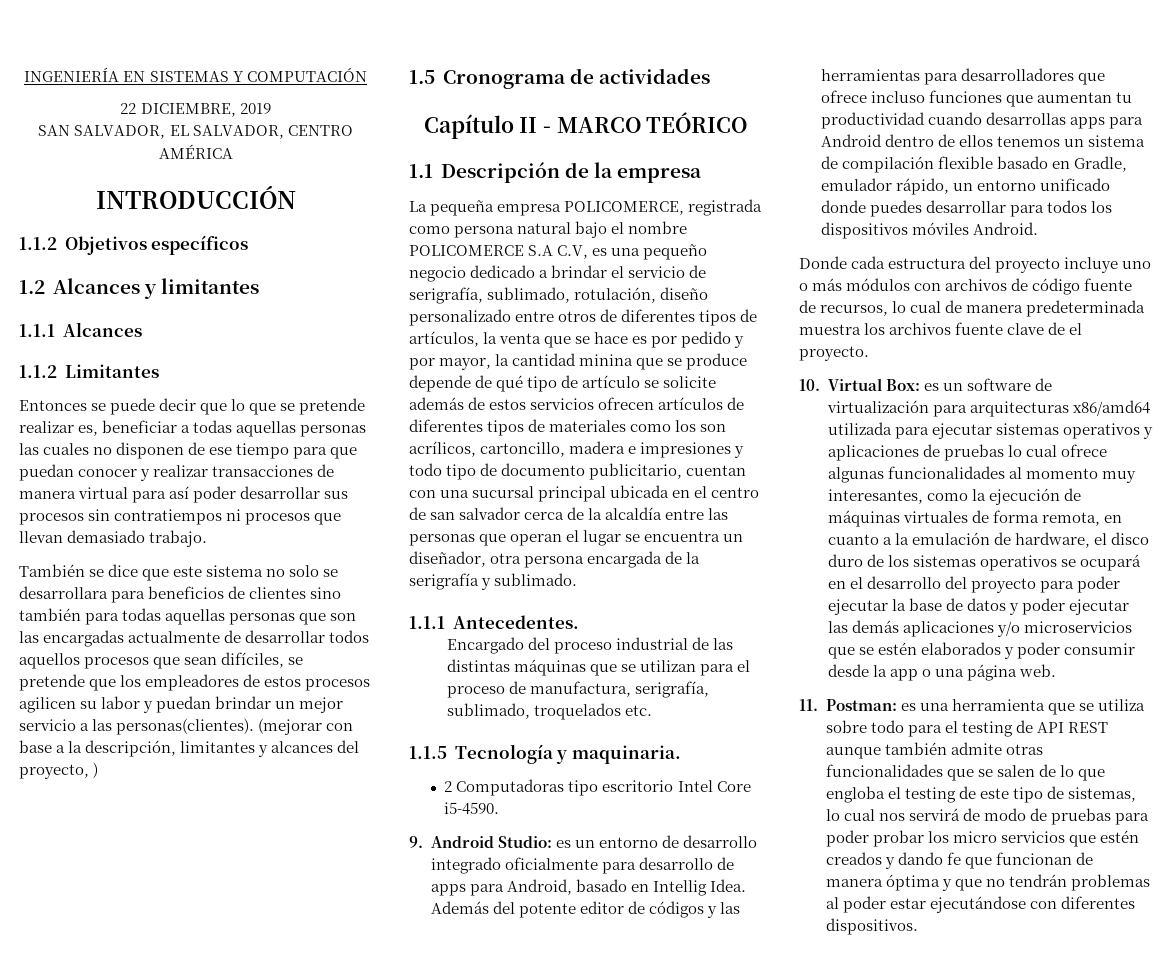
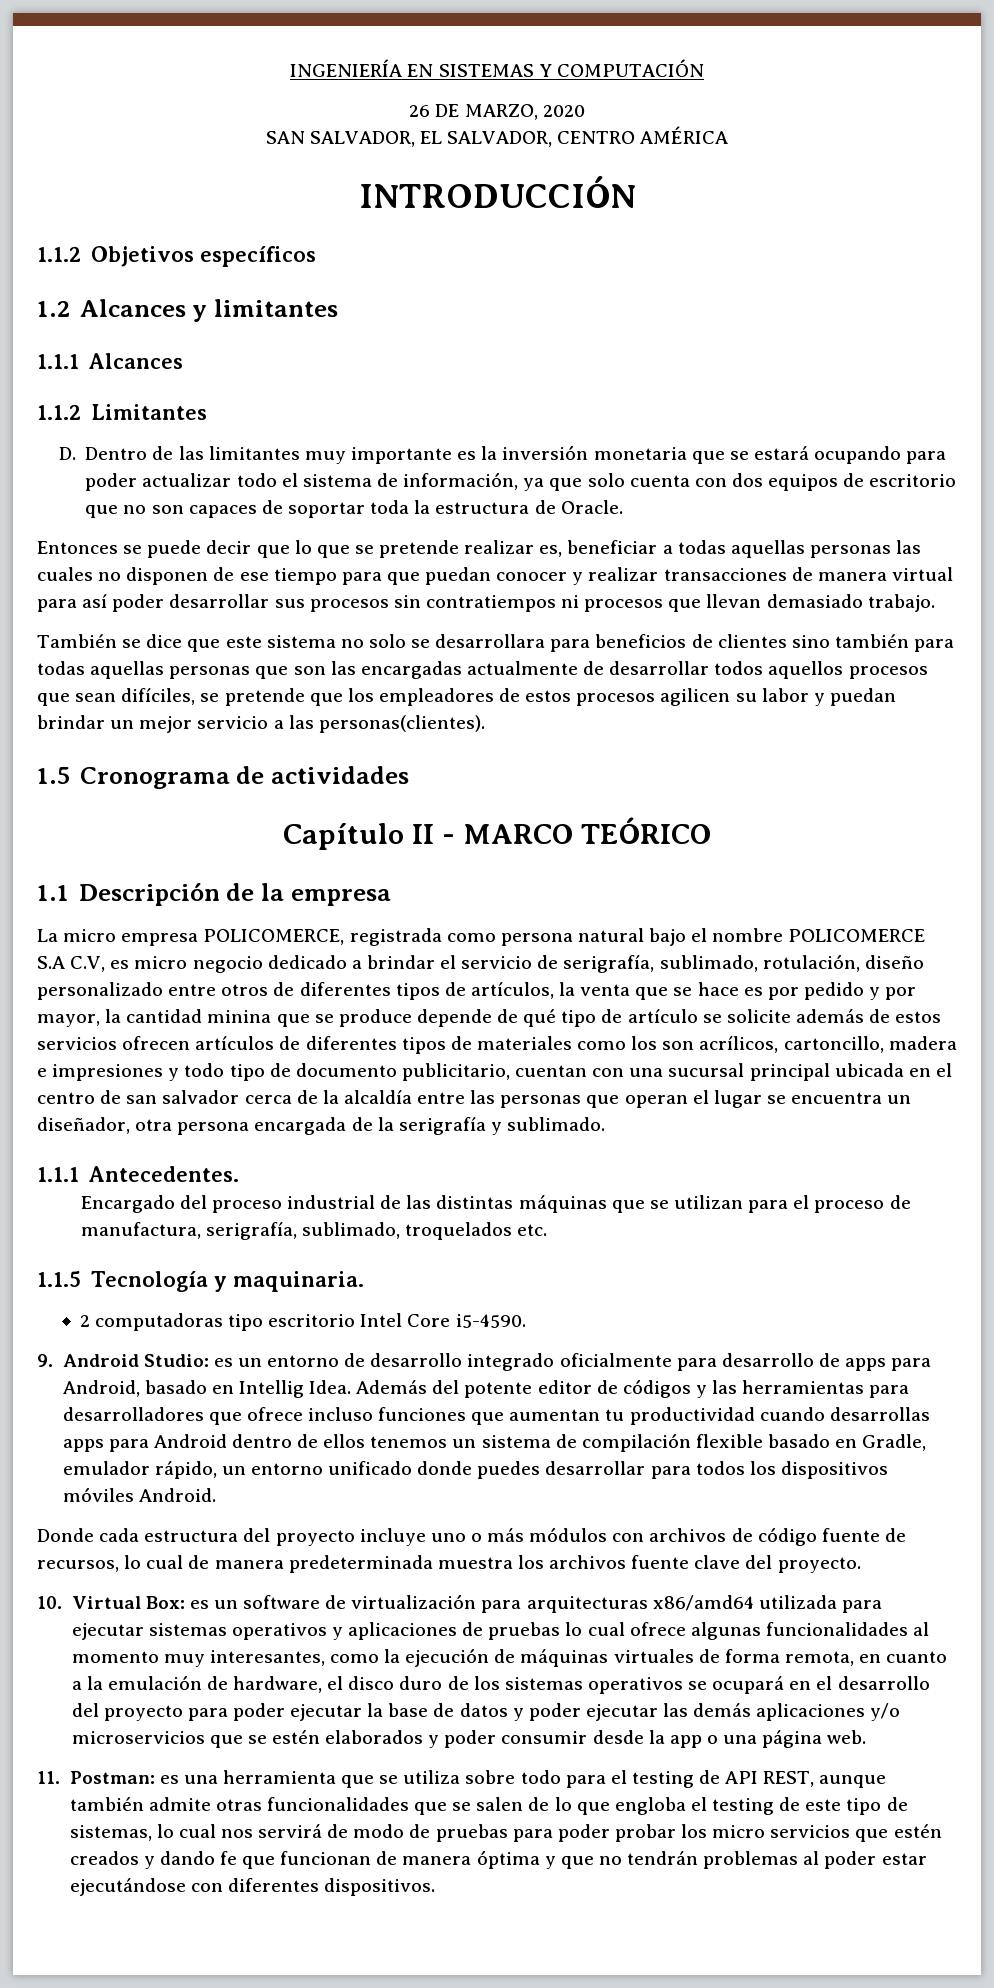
- 22 DICIEMBRE, 2019
+ 26 DE MARZO, 2020
+ D. Dentro de las limitantes muy importante es la inversión monetaria que se estará ocupando para poder actualizar todo el sistema de información, ya que solo cuenta con dos equipos de escritorio que no son capaces de soportar toda la estructura de Oracle.
- (mejorar con base a la descripción, limitantes y alcances del proyecto, )
- La pequeña empresa POLICOMERCE, registrada como persona natural bajo el nombre POLICOMERCE S.A C.V, es una pequeño negocio dedicado a brindar el servicio de serigrafía, sublimado, rotulación, diseño personalizado entre otros de diferentes tipos de artículos, la venta que se hace es por pedido y por mayor, la cantidad minina que se produce depende de qué tipo de artículo se solicite además de estos servicios ofrecen artículos de diferentes tipos de materiales como los son acrílicos, cartoncillo, madera e impresiones y todo tipo de documento publicitario, cuentan con una sucursal principal ubicada en el centro de san salvador cerca de la alcaldía entre las personas que operan el lugar se encuentra un diseñador, otra persona encargada de la serigrafía y sublimado.
+ La micro empresa POLICOMERCE, registrada como persona natural bajo el nombre POLICOMERCE S.A C.V, es micro negocio dedicado a brindar el servicio de serigrafía, sublimado, rotulación, diseño personalizado entre otros de diferentes tipos de artículos, la venta que se hace es por pedido y por mayor, la cantidad minina que se produce depende de qué tipo de artículo se solicite además de estos servicios ofrecen artículos de diferentes tipos de materiales como los son acrílicos, cartoncillo, madera e impresiones y todo tipo de documento publicitario, cuentan con una sucursal principal ubicada en el centro de san salvador cerca de la alcaldía entre las personas que operan el lugar se encuentra un diseñador, otra persona encargada de la serigrafía y sublimado.
- 2 Computadoras tipo escritorio Intel Core i5-4590.
+ 2 computadoras tipo escritorio Intel Core i5-4590.
- Donde cada estructura del proyecto incluye uno o más módulos con archivos de código fuente de recursos, lo cual de manera predeterminada muestra los archivos fuente clave de el proyecto.
+ Donde cada estructura del proyecto incluye uno o más módulos con archivos de código fuente de recursos, lo cual de manera predeterminada muestra los archivos fuente clave del proyecto.
- es una herramienta que se utiliza sobre todo para el testing de API REST aunque también admite otras funcionalidades que se salen de lo que engloba el testing de este tipo de sistemas, lo cual nos servirá de modo de pruebas para poder probar los micro servicios que estén creados y dando fe que funcionan de manera óptima y que no tendrán problemas al poder estar ejecutándose con diferentes dispositivos.
+ es una herramienta que se utiliza sobre todo para el testing de API REST, aunque también admite otras funcionalidades que se salen de lo que engloba el testing de este tipo de sistemas, lo cual nos servirá de modo de pruebas para poder probar los micro servicios que estén creados y dando fe que funcionan de manera óptima y que no tendrán problemas al poder estar ejecutándose con diferentes dispositivos.

